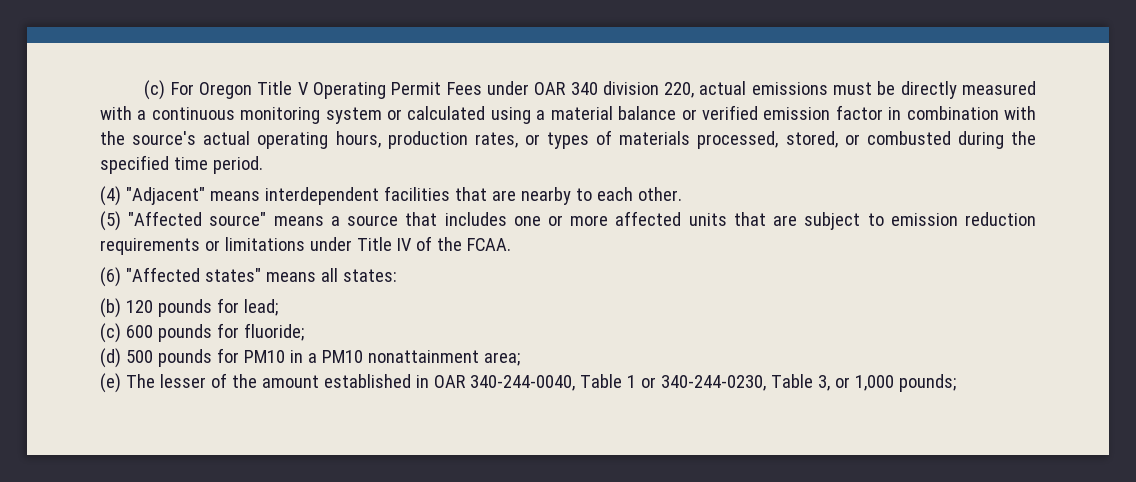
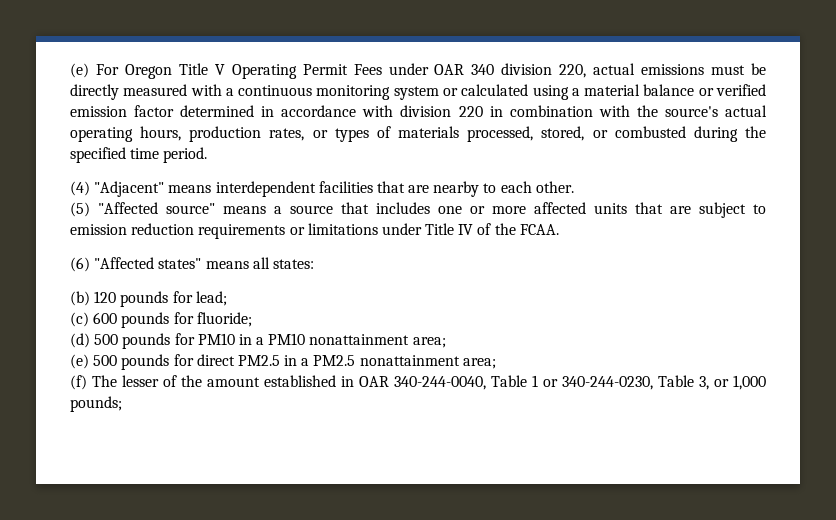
- (c) For Oregon Title V Operating Permit Fees under OAR 340 division 220, actual emissions must be directly measured with a continuous monitoring system or calculated using a material balance or verified emission factor in combination with the source's actual operating hours, production rates, or types of materials processed, stored, or combusted during the specified time period.
+ (e) For Oregon Title V Operating Permit Fees under OAR 340 division 220, actual emissions must be directly measured with a continuous monitoring system or calculated using a material balance or verified emission factor determined in accordance with division 220 in combination with the source's actual operating hours, production rates, or types of materials processed, stored, or combusted during the specified time period.
- (e) The lesser of the amount established in OAR 340-244-0040, Table 1 or 340-244-0230, Table 3, or 1,000 pounds;
+ (e) 500 pounds for direct PM2.5 in a PM2.5 nonattainment area;
+ (f) The lesser of the amount established in OAR 340-244-0040, Table 1 or 340-244-0230, Table 3, or 1,000 pounds;

